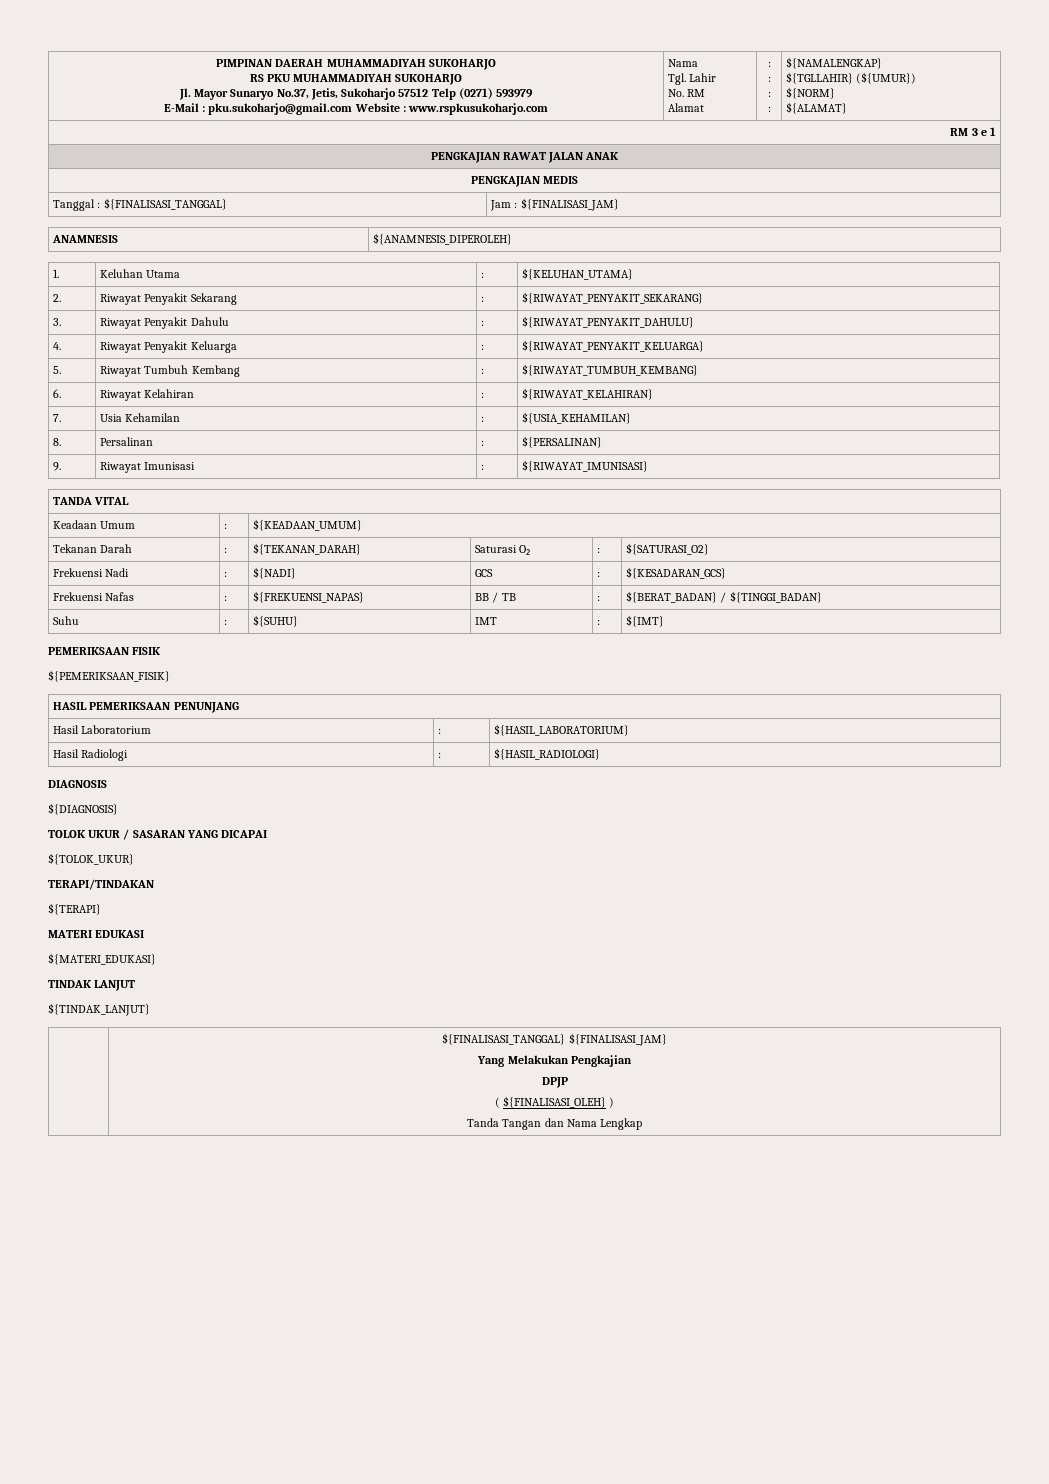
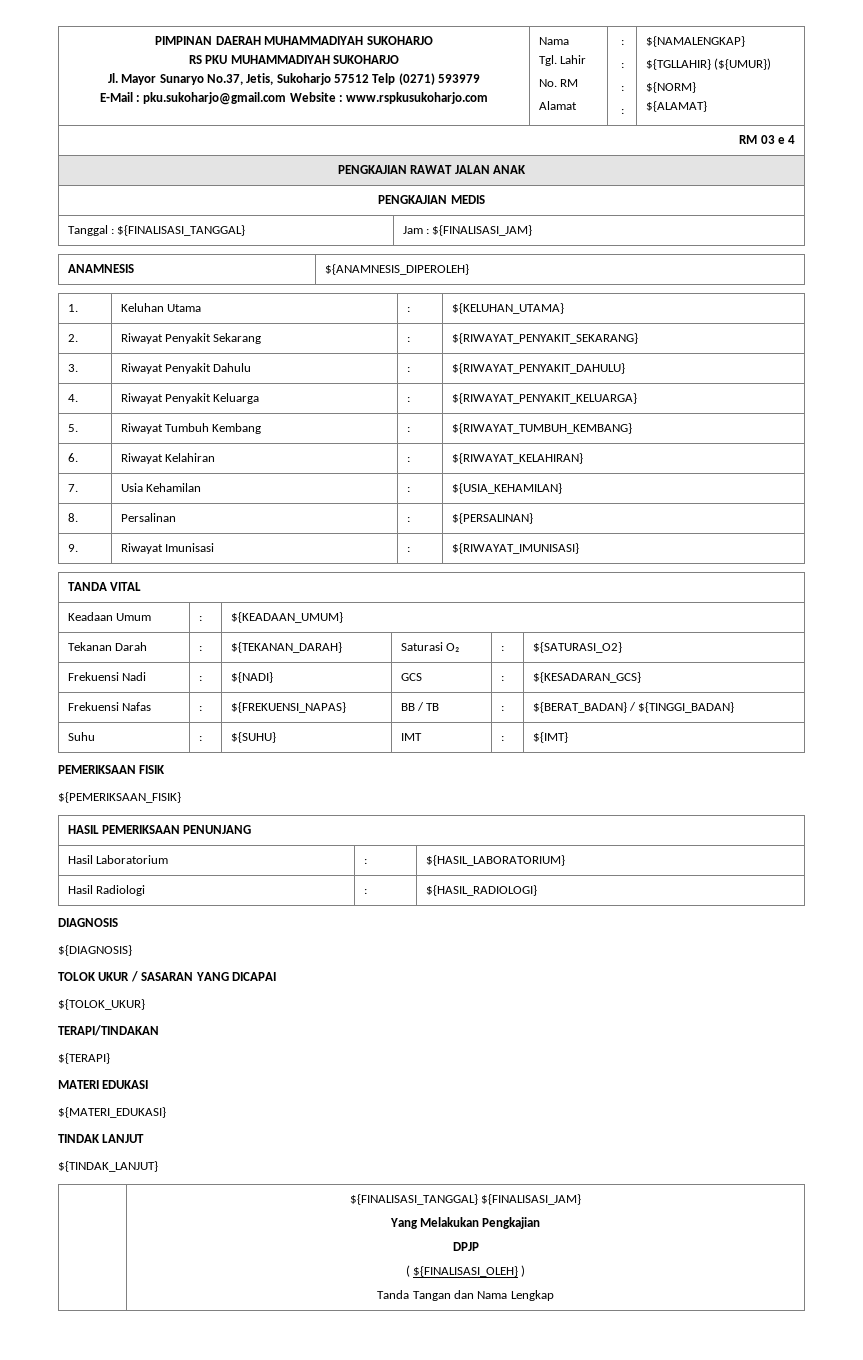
- RM 3 e 1
+ RM 03 e 4

